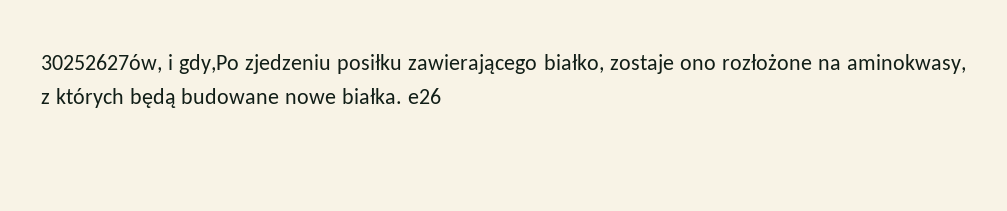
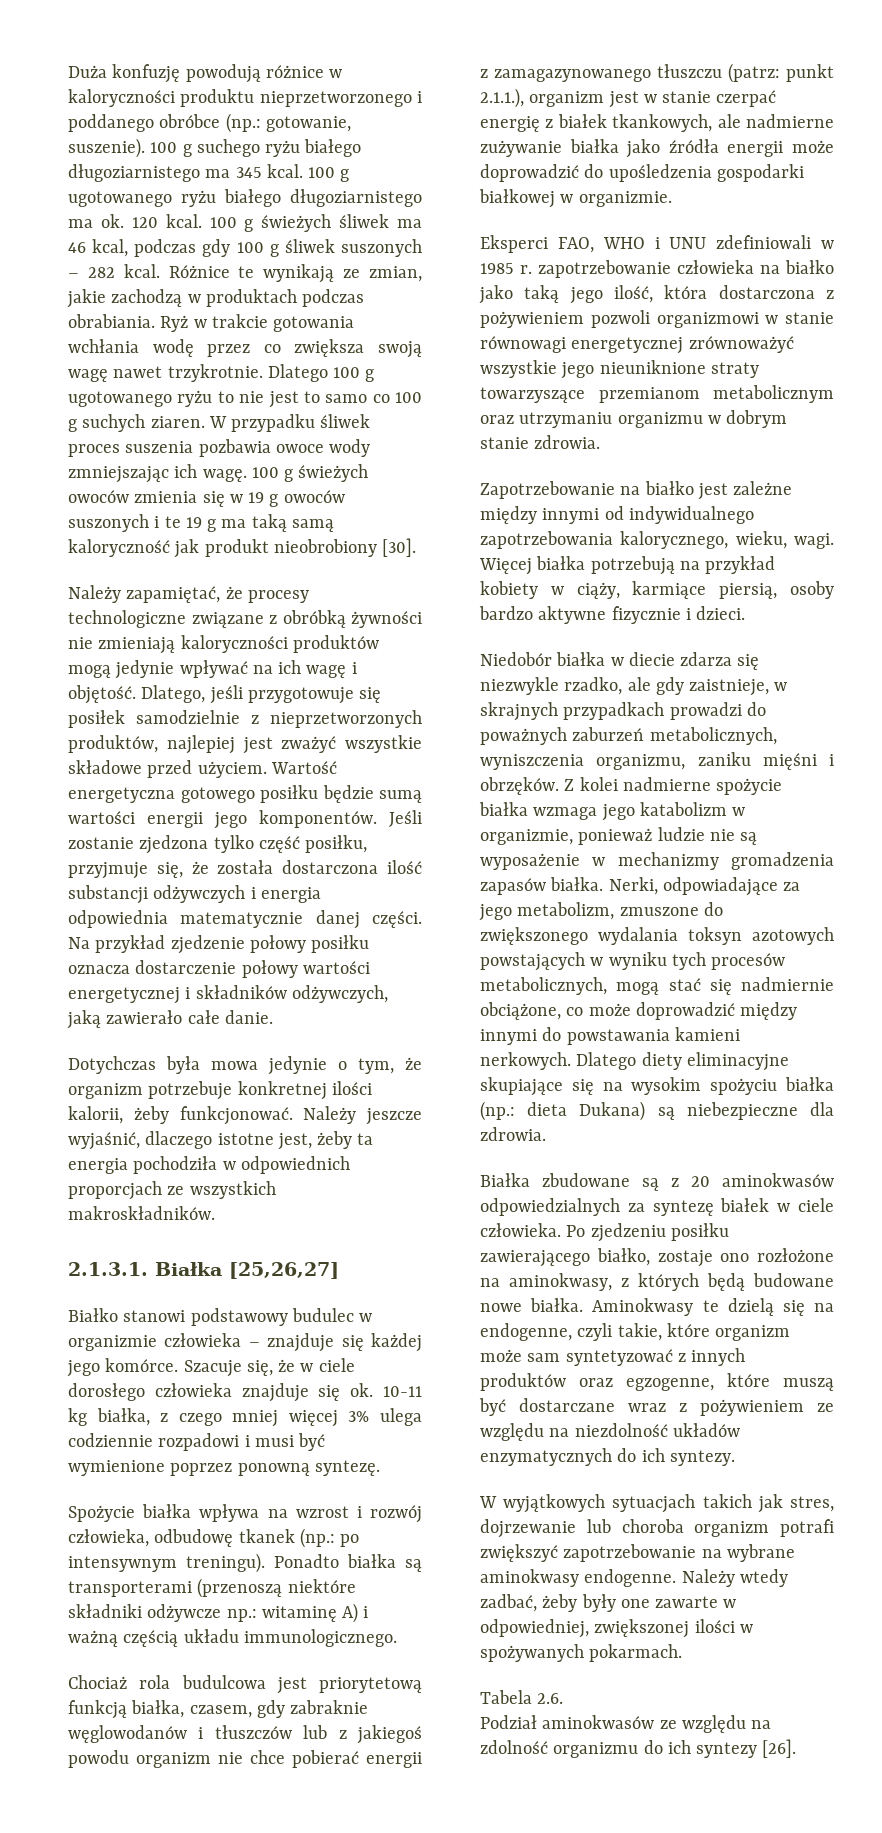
- 30252627ów, i gdy,Po zjedzeniu posiłku zawierającego białko, zostaje ono rozłożone na aminokwasy, z których będą budowane nowe białka. e26
+ Duża konfuzję powodują różnice w kaloryczności produktu nieprzetworzonego i poddanego obróbce (np.: gotowanie, suszenie). 100 g suchego ryżu białego długoziarnistego ma 345 kcal. 100 g ugotowanego ryżu białego długoziarnistego ma ok. 120 kcal. 100 g świeżych śliwek ma 46 kcal, podczas gdy 100 g śliwek suszonych – 282 kcal. Różnice te wynikają ze zmian, jakie zachodzą w produktach podczas obrabiania. Ryż w trakcie gotowania wchłania wodę przez co zwiększa swoją wagę nawet trzykrotnie. Dlatego 100 g ugotowanego ryżu to nie jest to samo co 100 g suchych ziaren. W przypadku śliwek proces suszenia pozbawia owoce wody zmniejszając ich wagę. 100 g świeżych owoców zmienia się w 19 g owoców suszonych i te 19 g ma taką samą kaloryczność jak produkt nieobrobiony [30].
+ Należy zapamiętać, że procesy technologiczne związane z obróbką żywności nie zmieniają kaloryczności produktów mogą jedynie wpływać na ich wagę i objętość. Dlatego, jeśli przygotowuje się posiłek samodzielnie z nieprzetworzonych produktów, najlepiej jest zważyć wszystkie składowe przed użyciem. Wartość energetyczna gotowego posiłku będzie sumą wartości energii jego komponentów. Jeśli zostanie zjedzona tylko część posiłku, przyjmuje się, że została dostarczona ilość substancji odżywczych i energia odpowiednia matematycznie danej części. Na przykład zjedzenie połowy posiłku oznacza dostarczenie połowy wartości energetycznej i składników odżywczych, jaką zawierało całe danie.
+ Dotychczas była mowa jedynie o tym, że organizm potrzebuje konkretnej ilości kalorii, żeby funkcjonować. Należy jeszcze wyjaśnić, dlaczego istotne jest, żeby ta energia pochodziła w odpowiednich proporcjach ze wszystkich makroskładników.
+ 2.1.3.1. Białka [25,26,27]
+ Białko stanowi podstawowy budulec w organizmie człowieka – znajduje się każdej jego komórce. Szacuje się, że w ciele dorosłego człowieka znajduje się ok. 10-11 kg białka, z czego mniej więcej 3% ulega codziennie rozpadowi i musi być wymienione poprzez ponowną syntezę.
+ Spożycie białka wpływa na wzrost i rozwój człowieka, odbudowę tkanek (np.: po intensywnym treningu). Ponadto białka są transporterami (przenoszą niektóre składniki odżywcze np.: witaminę A) i ważną częścią układu immunologicznego.
+ Chociaż rola budulcowa jest priorytetową funkcją białka, czasem, gdy zabraknie węglowodanów i tłuszczów lub z jakiegoś powodu organizm nie chce pobierać energii z zamagazynowanego tłuszczu (patrz: punkt 2.1.1.), organizm jest w stanie czerpać energię z białek tkankowych, ale nadmierne zużywanie białka jako źródła energii może doprowadzić do upośledzenia gospodarki białkowej w organizmie.
+ Eksperci FAO, WHO i UNU zdefiniowali w 1985 r. zapotrzebowanie człowieka na białko jako taką jego ilość, która dostarczona z pożywieniem pozwoli organizmowi w stanie równowagi energetycznej zrównoważyć wszystkie jego nieuniknione straty towarzyszące przemianom metabolicznym oraz utrzymaniu organizmu w dobrym stanie zdrowia.
+ Zapotrzebowanie na białko jest zależne między innymi od indywidualnego zapotrzebowania kalorycznego, wieku, wagi. Więcej białka potrzebują na przykład kobiety w ciąży, karmiące piersią, osoby bardzo aktywne fizycznie i dzieci.
+ Niedobór białka w diecie zdarza się niezwykle rzadko, ale gdy zaistnieje, w skrajnych przypadkach prowadzi do poważnych zaburzeń metabolicznych, wyniszczenia organizmu, zaniku mięśni i obrzęków. Z kolei nadmierne spożycie białka wzmaga jego katabolizm w organizmie, ponieważ ludzie nie są wyposażenie w mechanizmy gromadzenia zapasów białka. Nerki, odpowiadające za jego metabolizm, zmuszone do zwiększonego wydalania toksyn azotowych powstających w wyniku tych procesów metabolicznych, mogą stać się nadmiernie obciążone, co może doprowadzić między innymi do powstawania kamieni nerkowych. Dlatego diety eliminacyjne skupiające się na wysokim spożyciu białka (np.: dieta Dukana) są niebezpieczne dla zdrowia.
+ Białka zbudowane są z 20 aminokwasów odpowiedzialnych za syntezę białek w ciele człowieka. Po zjedzeniu posiłku zawierającego białko, zostaje ono rozłożone na aminokwasy, z których będą budowane nowe białka. Aminokwasy te dzielą się na endogenne, czyli takie, które organizm może sam syntetyzować z innych produktów oraz egzogenne, które muszą być dostarczane wraz z pożywieniem ze względu na niezdolność układów enzymatycznych do ich syntezy.
+ W wyjątkowych sytuacjach takich jak stres, dojrzewanie lub choroba organizm potrafi zwiększyć zapotrzebowanie na wybrane aminokwasy endogenne. Należy wtedy zadbać, żeby były one zawarte w odpowiedniej, zwiększonej ilości w spożywanych pokarmach.
+ Tabela 2.6.
+ Podział aminokwasów ze względu na zdolność organizmu do ich syntezy [26].

